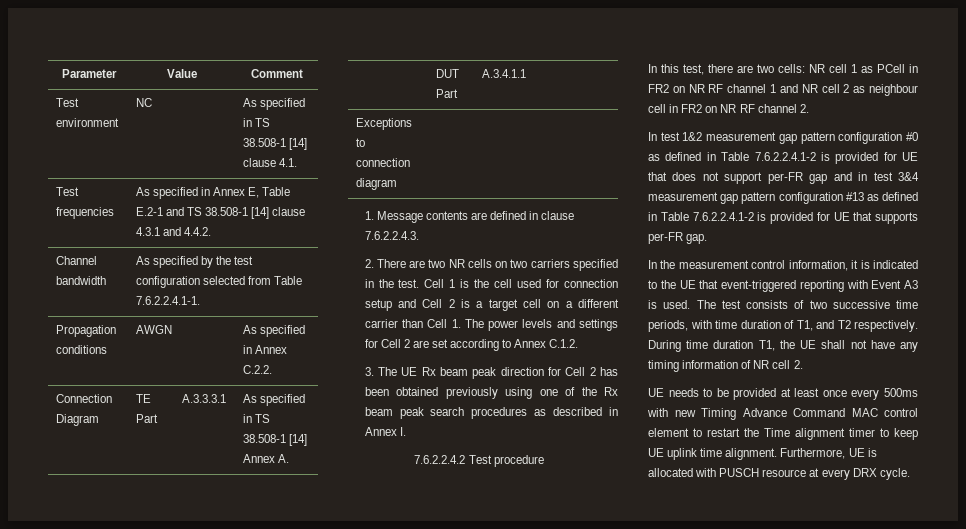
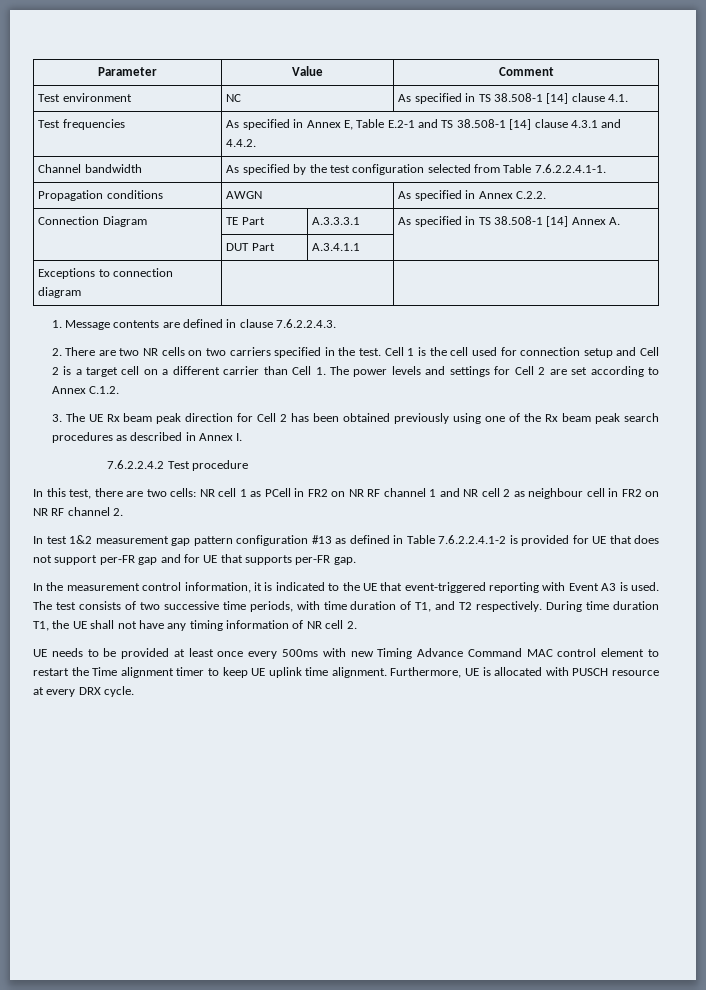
- In test 1&2 measurement gap pattern configuration #0 as defined in Table 7.6.2.2.4.1-2 is provided for UE that does not support per-FR gap and in test 3&4 measurement gap pattern configuration #13 as defined in Table 7.6.2.2.4.1-2 is provided for UE that supports per-FR gap.
+ In test 1&2 measurement gap pattern configuration #13 as defined in Table 7.6.2.2.4.1-2 is provided for UE that does not support per-FR gap and for UE that supports per-FR gap.

